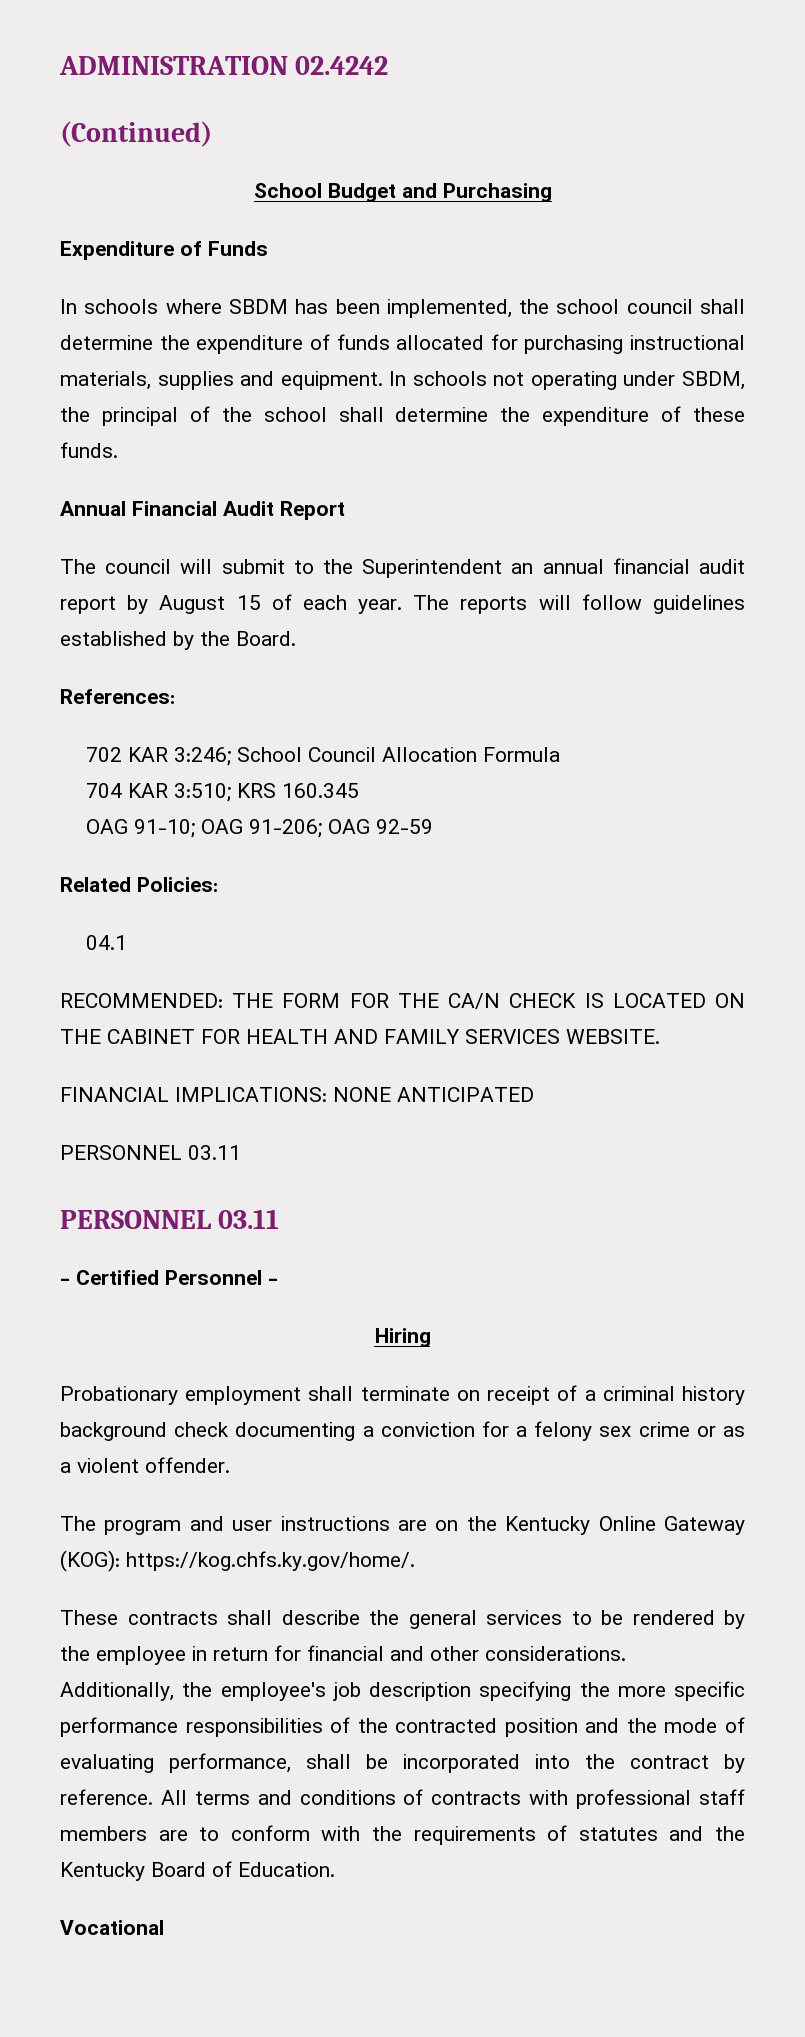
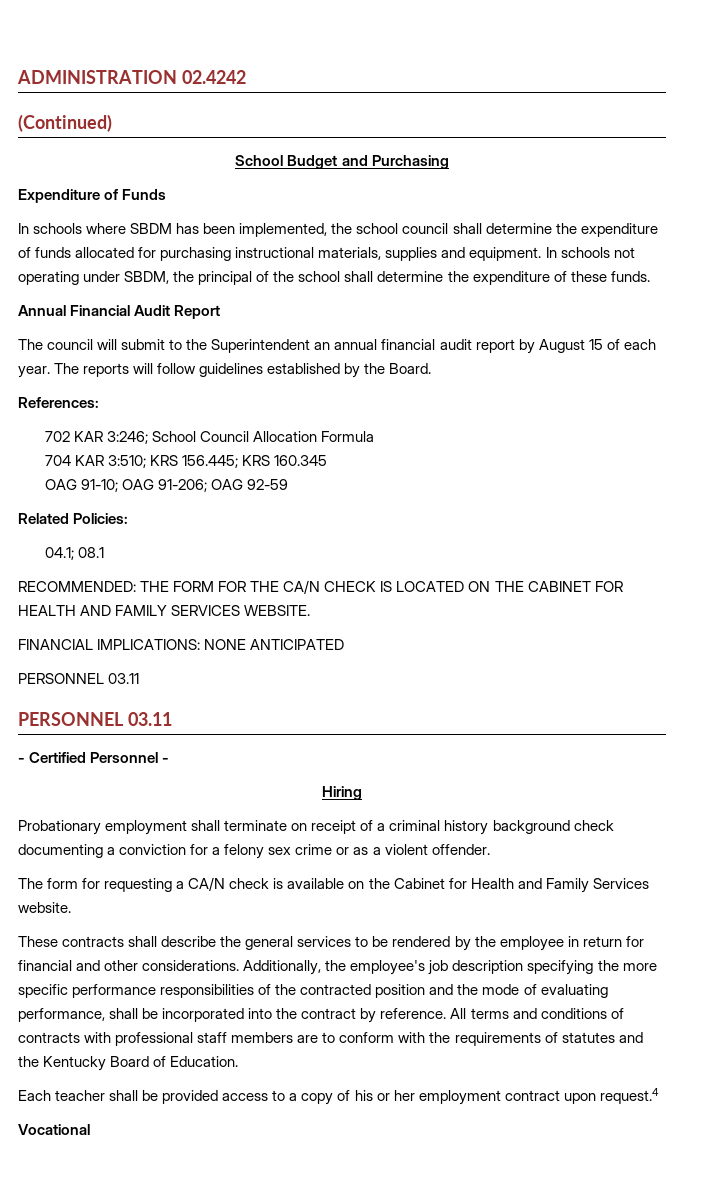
- 704 KAR 3:510; KRS 160.345
+ 704 KAR 3:510; KRS 156.445; KRS 160.345
- 04.1
+ 04.1; 08.1
- The program and user instructions are on the Kentucky Online Gateway (KOG): https://kog.chfs.ky.gov/home/.
+ The form for requesting a CA/N check is available on the Cabinet for Health and Family Services website.
+ Each teacher shall be provided access to a copy of his or her employment contract upon request.4

